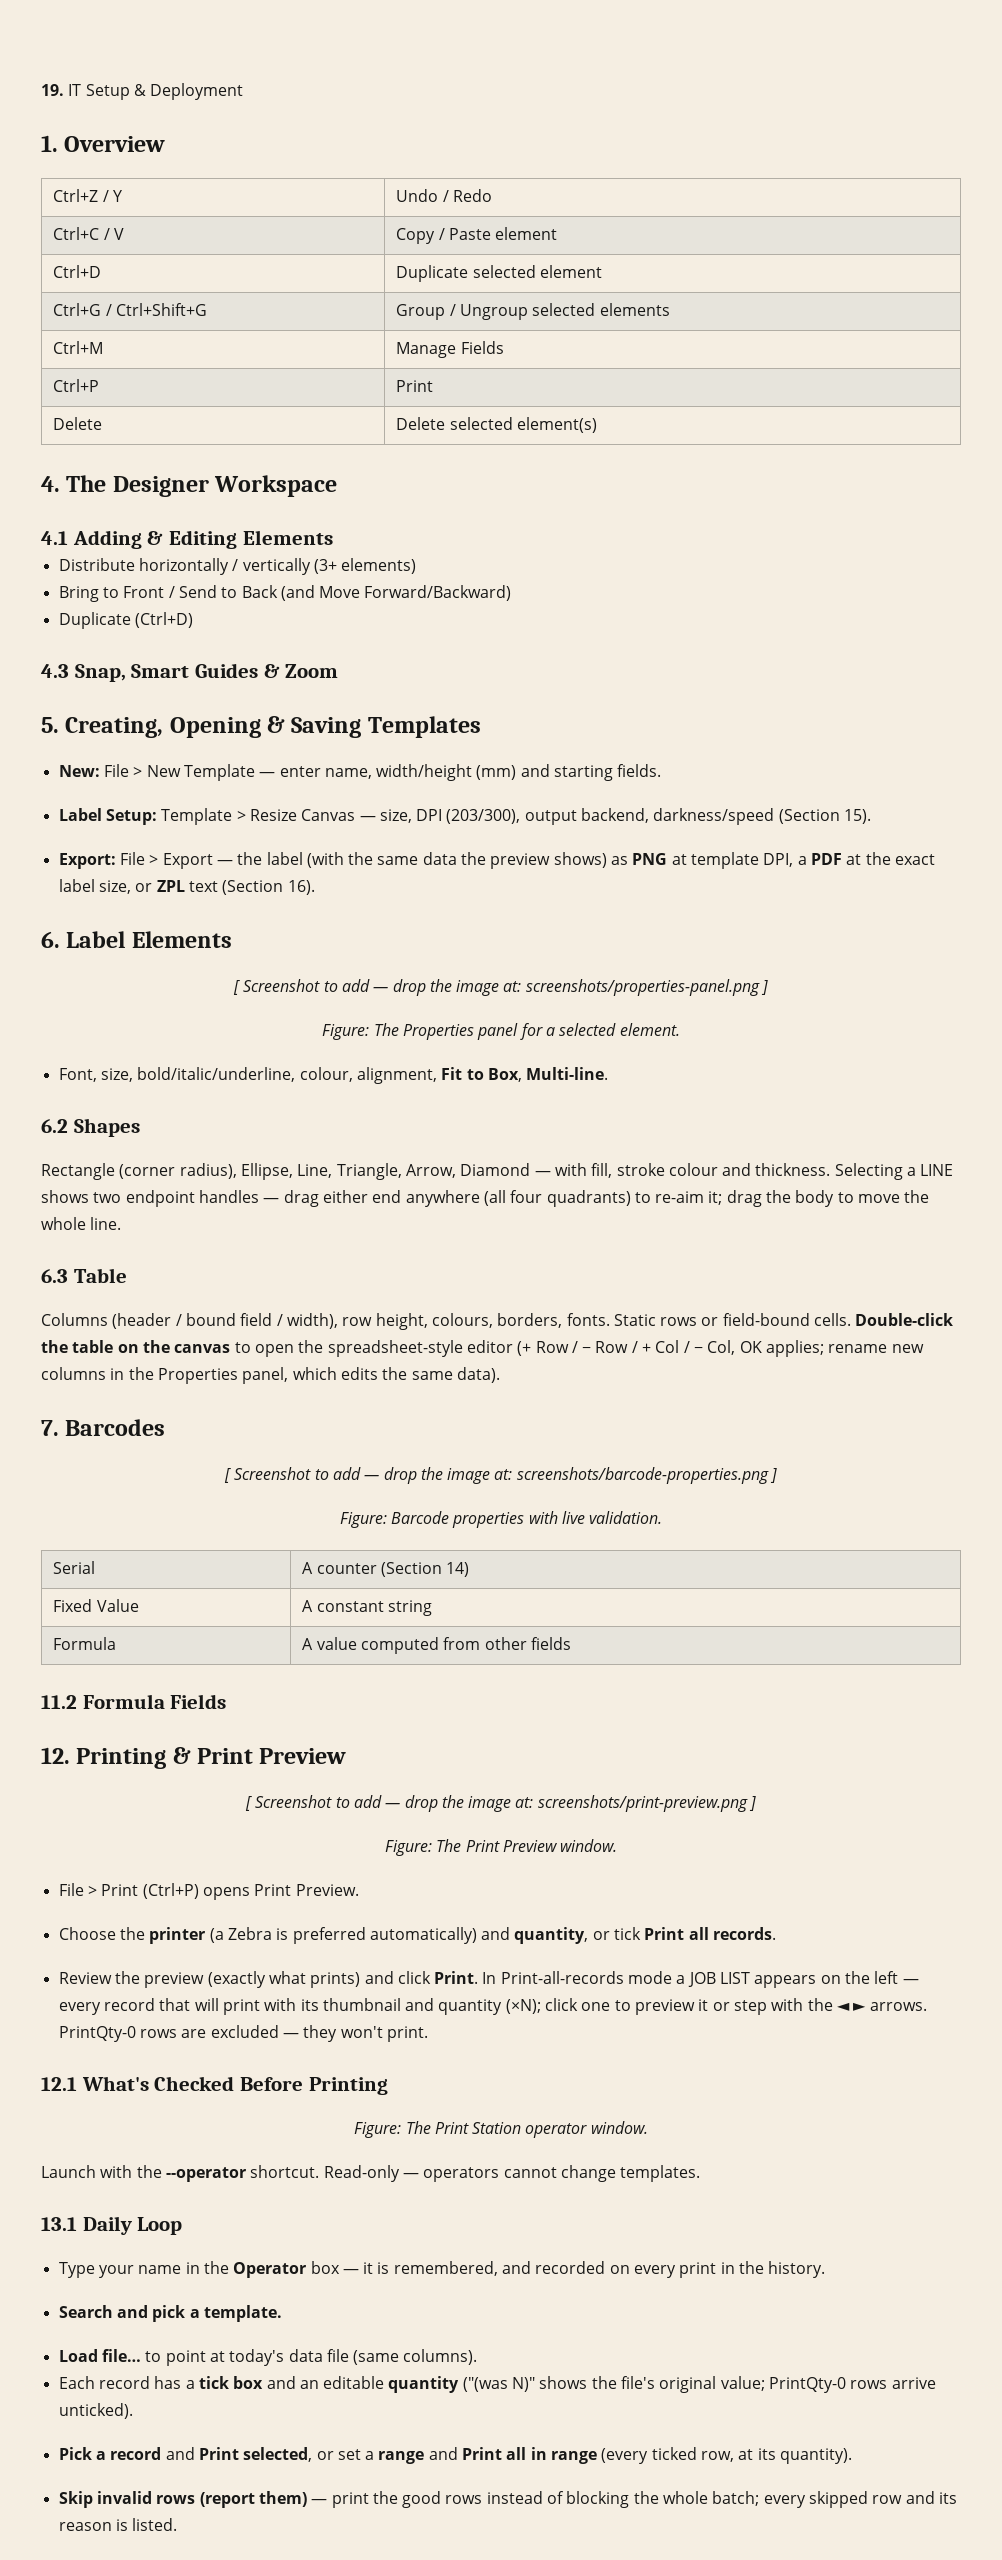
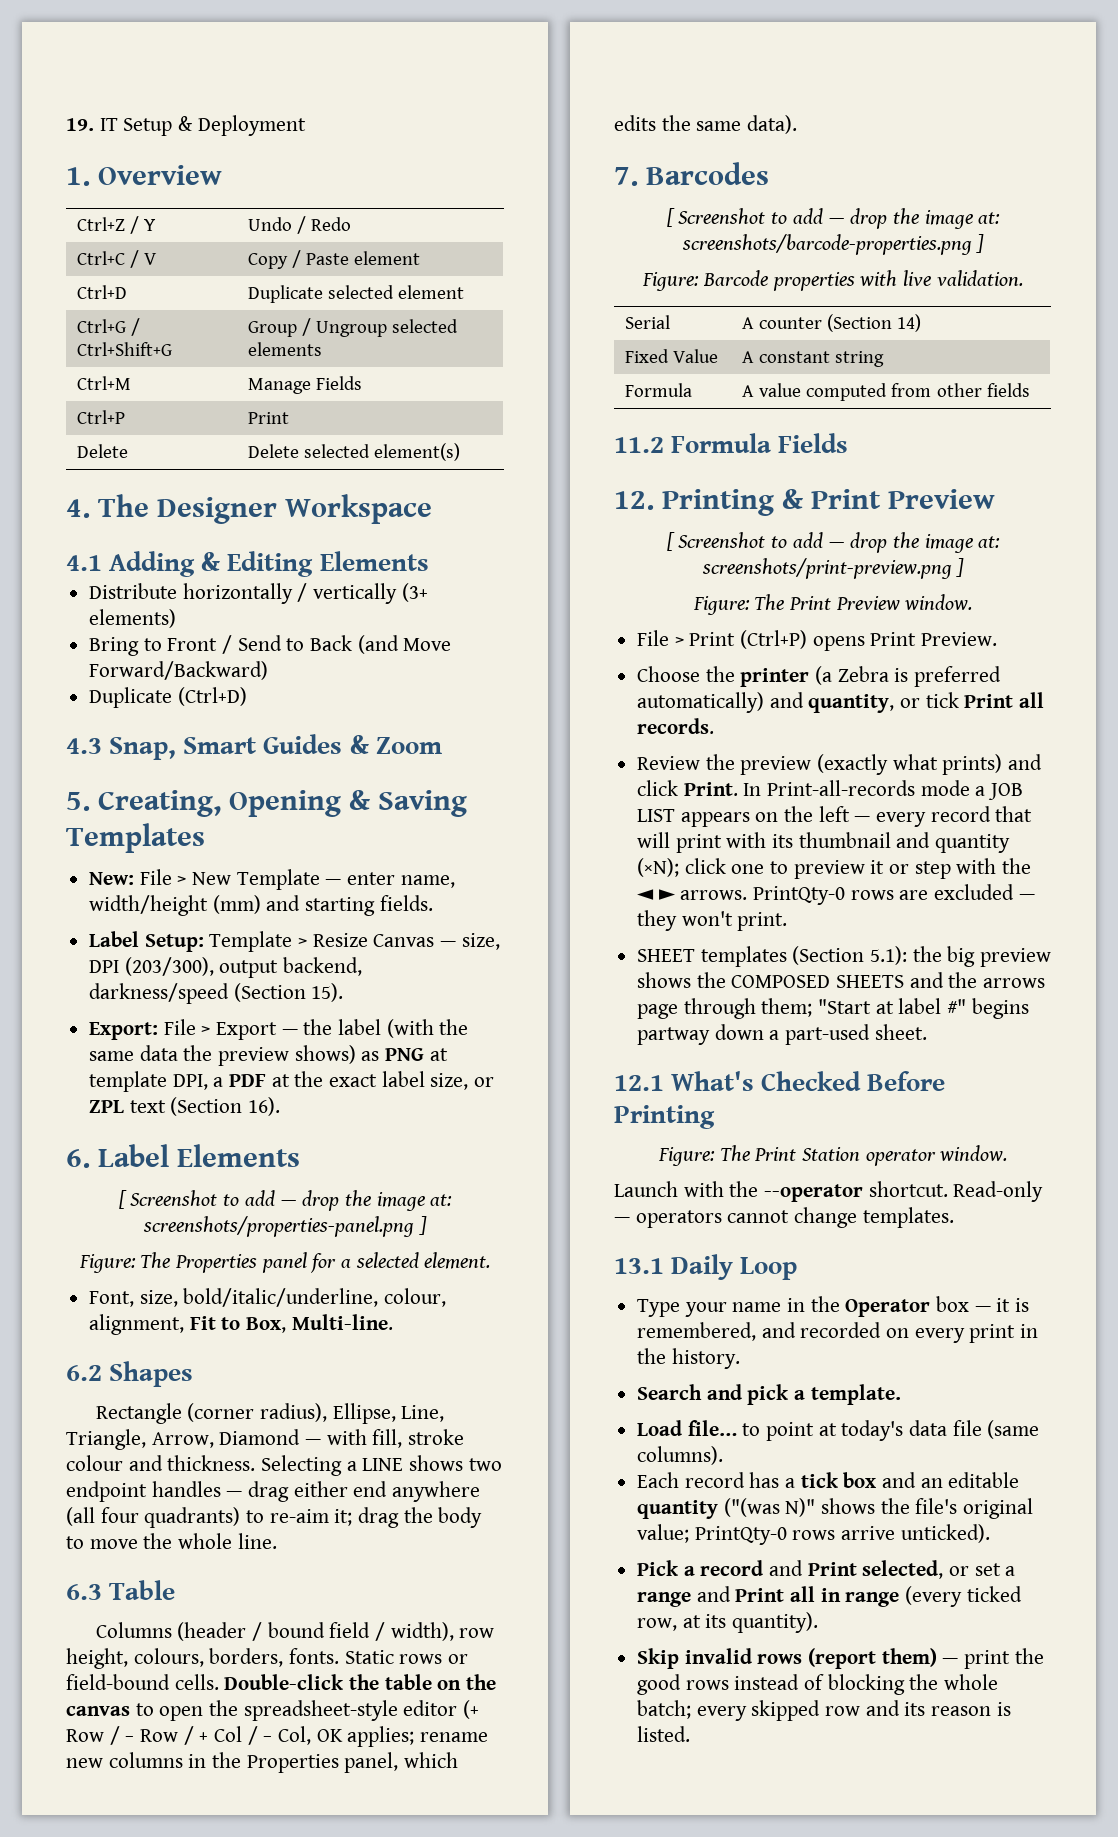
+ SHEET templates (Section 5.1): the big preview shows the COMPOSED SHEETS and the arrows page through them; "Start at label #" begins partway down a part-used sheet.

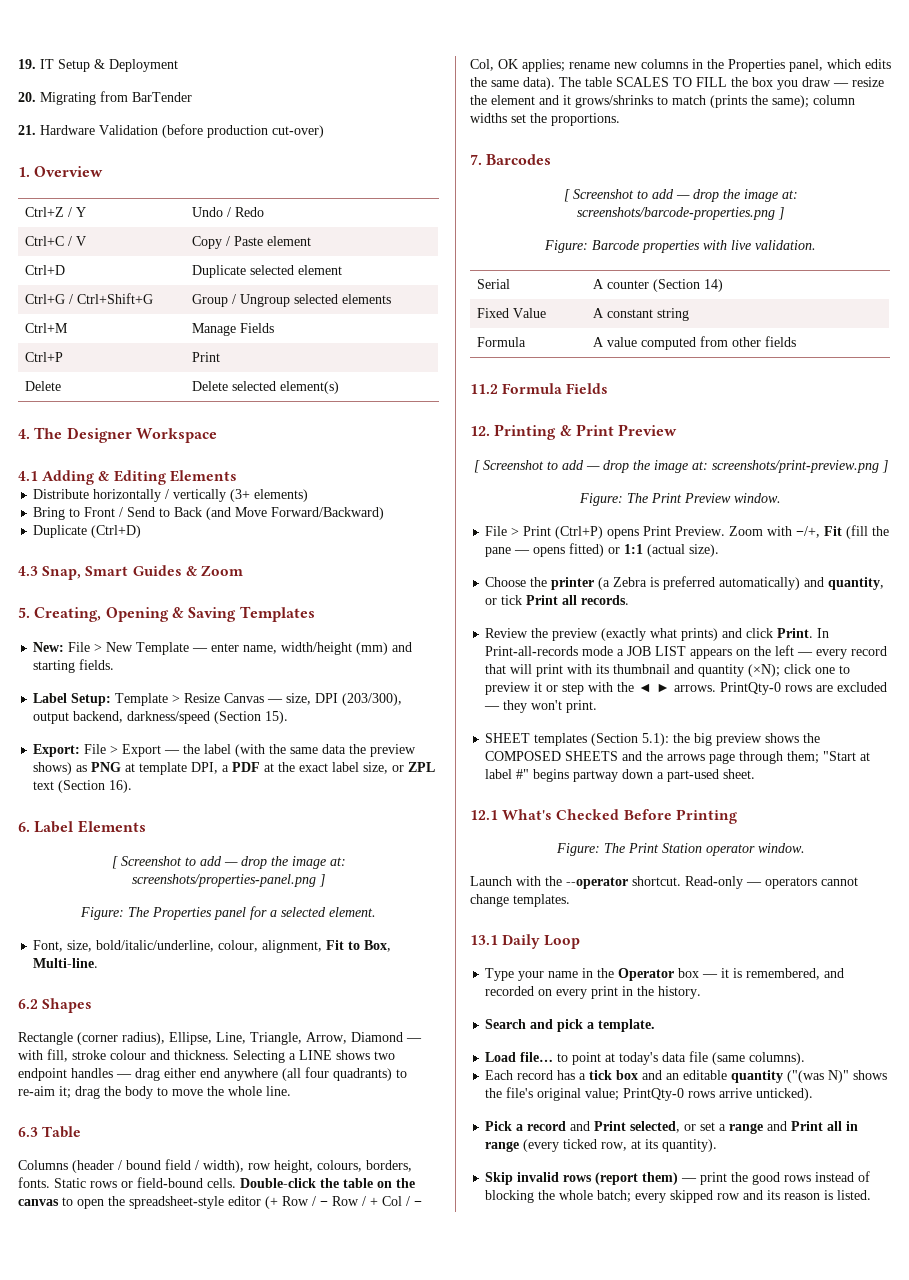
+ 20. Migrating from BarTender
+ 21. Hardware Validation (before production cut-over)
+ The table SCALES TO FILL the box you draw — resize the element and it grows/shrinks to match (prints the same); column widths set the proportions.
+ Zoom with −/+, Fit (fill the pane — opens fitted) or 1:1 (actual size).

